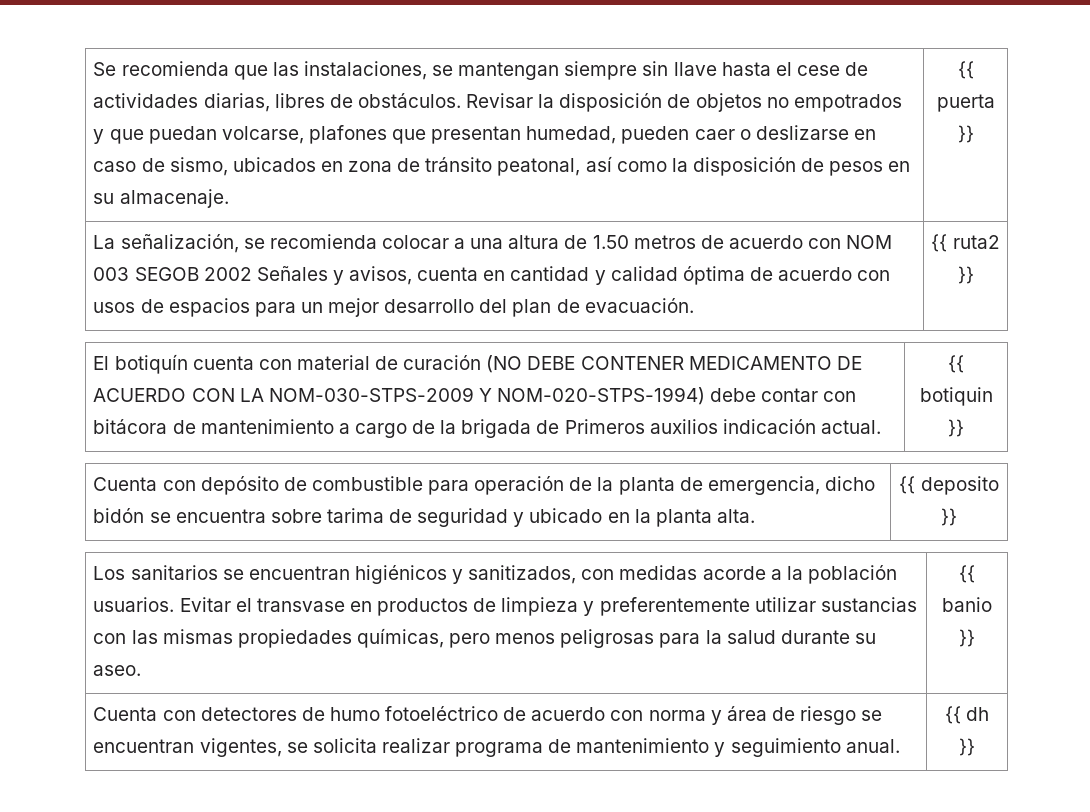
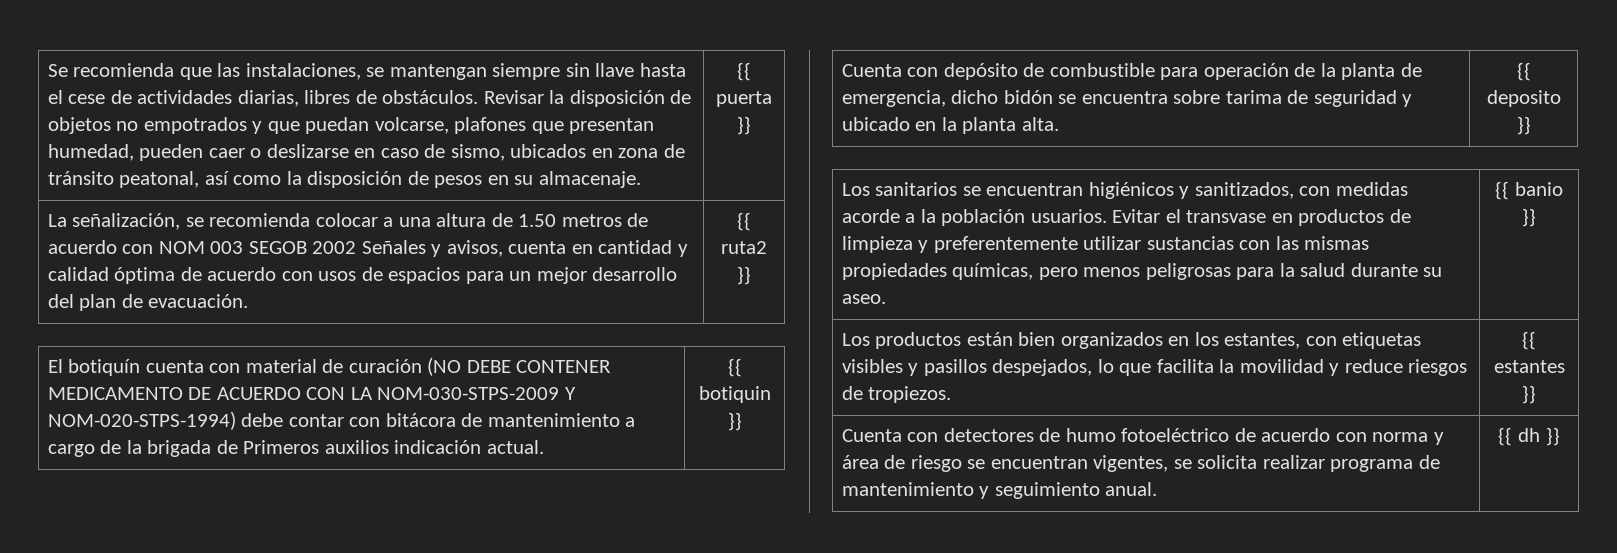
+ Los productos están bien organizados en los estantes, con etiquetas visibles y pasillos despejados, lo que facilita la movilidad y reduce riesgos de tropiezos. | {{ estantes }}

